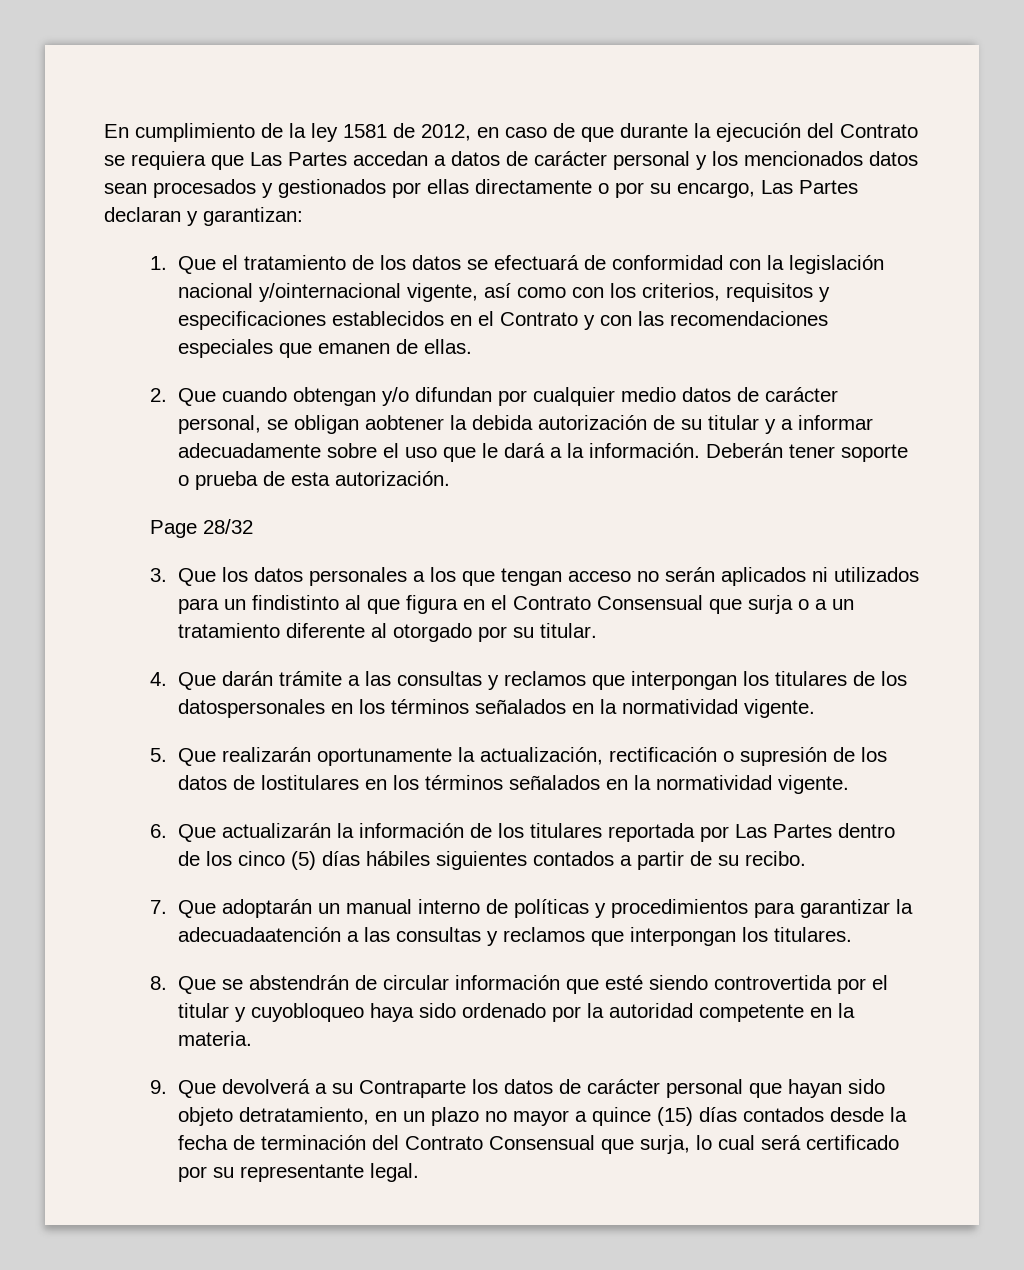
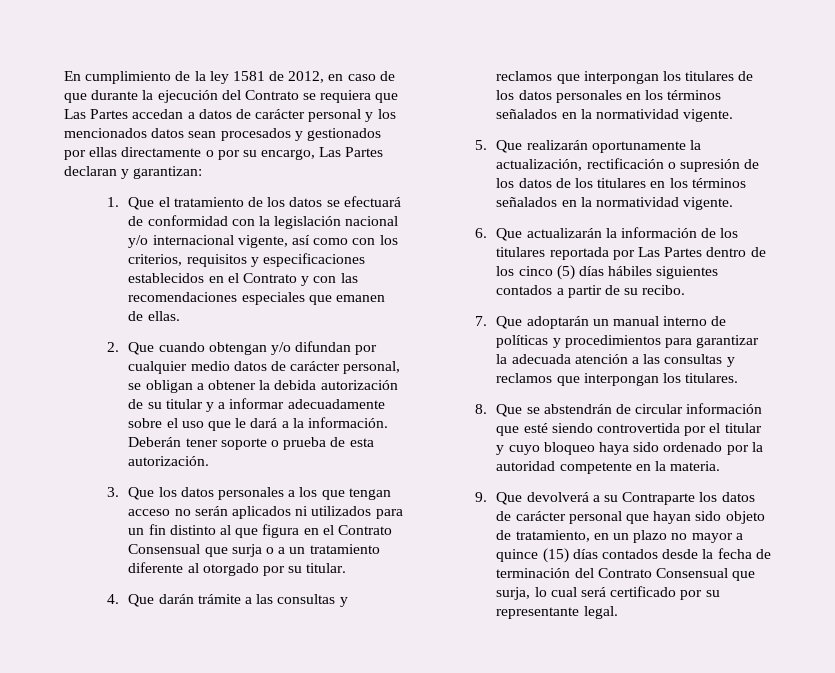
- 1. Que el tratamiento de los datos se efectuará de conformidad con la legislación nacional y/ointernacional vigente, así como con los criterios, requisitos y especificaciones establecidos en el Contrato y con las recomendaciones especiales que emanen de ellas.
+ 1. Que el tratamiento de los datos se efectuará de conformidad con la legislación nacional y/o internacional vigente, así como con los criterios, requisitos y especificaciones establecidos en el Contrato y con las recomendaciones especiales que emanen de ellas.
- 2. Que cuando obtengan y/o difundan por cualquier medio datos de carácter personal, se obligan aobtener la debida autorización de su titular y a informar adecuadamente sobre el uso que le dará a la información.
+ 2. Que cuando obtengan y/o difundan por cualquier medio datos de carácter personal, se obligan a obtener la debida autorización de su titular y a informar adecuadamente sobre el uso que le dará a la información.
- Page 28/32
- 3. Que los datos personales a los que tengan acceso no serán aplicados ni utilizados para un findistinto al que figura en el Contrato Consensual que surja o a un tratamiento diferente al otorgado por su titular.
+ 3. Que los datos personales a los que tengan acceso no serán aplicados ni utilizados para un fin distinto al que figura en el Contrato Consensual que surja o a un tratamiento diferente al otorgado por su titular.
- 4. Que darán trámite a las consultas y reclamos que interpongan los titulares de los datospersonales en los términos señalados en la normatividad vigente.
+ 4. Que darán trámite a las consultas y reclamos que interpongan los titulares de los datos personales en los términos señalados en la normatividad vigente.
- 5. Que realizarán oportunamente la actualización, rectificación o supresión de los datos de lostitulares en los términos señalados en la normatividad vigente.
+ 5. Que realizarán oportunamente la actualización, rectificación o supresión de los datos de los titulares en los términos señalados en la normatividad vigente.
- 7. Que adoptarán un manual interno de políticas y procedimientos para garantizar la adecuadaatención a las consultas y reclamos que interpongan los titulares.
+ 7. Que adoptarán un manual interno de políticas y procedimientos para garantizar la adecuada atención a las consultas y reclamos que interpongan los titulares.
- 8. Que se abstendrán de circular información que esté siendo controvertida por el titular y cuyobloqueo haya sido ordenado por la autoridad competente en la materia.
+ 8. Que se abstendrán de circular información que esté siendo controvertida por el titular y cuyo bloqueo haya sido ordenado por la autoridad competente en la materia.
- 9. Que devolverá a su Contraparte los datos de carácter personal que hayan sido objeto detratamiento, en un plazo no mayor a quince (15) días contados desde la fecha de terminación del Contrato Consensual que surja, lo cual será certificado por su representante legal.
+ 9. Que devolverá a su Contraparte los datos de carácter personal que hayan sido objeto de tratamiento, en un plazo no mayor a quince (15) días contados desde la fecha de terminación del Contrato Consensual que surja, lo cual será certificado por su representante legal.

